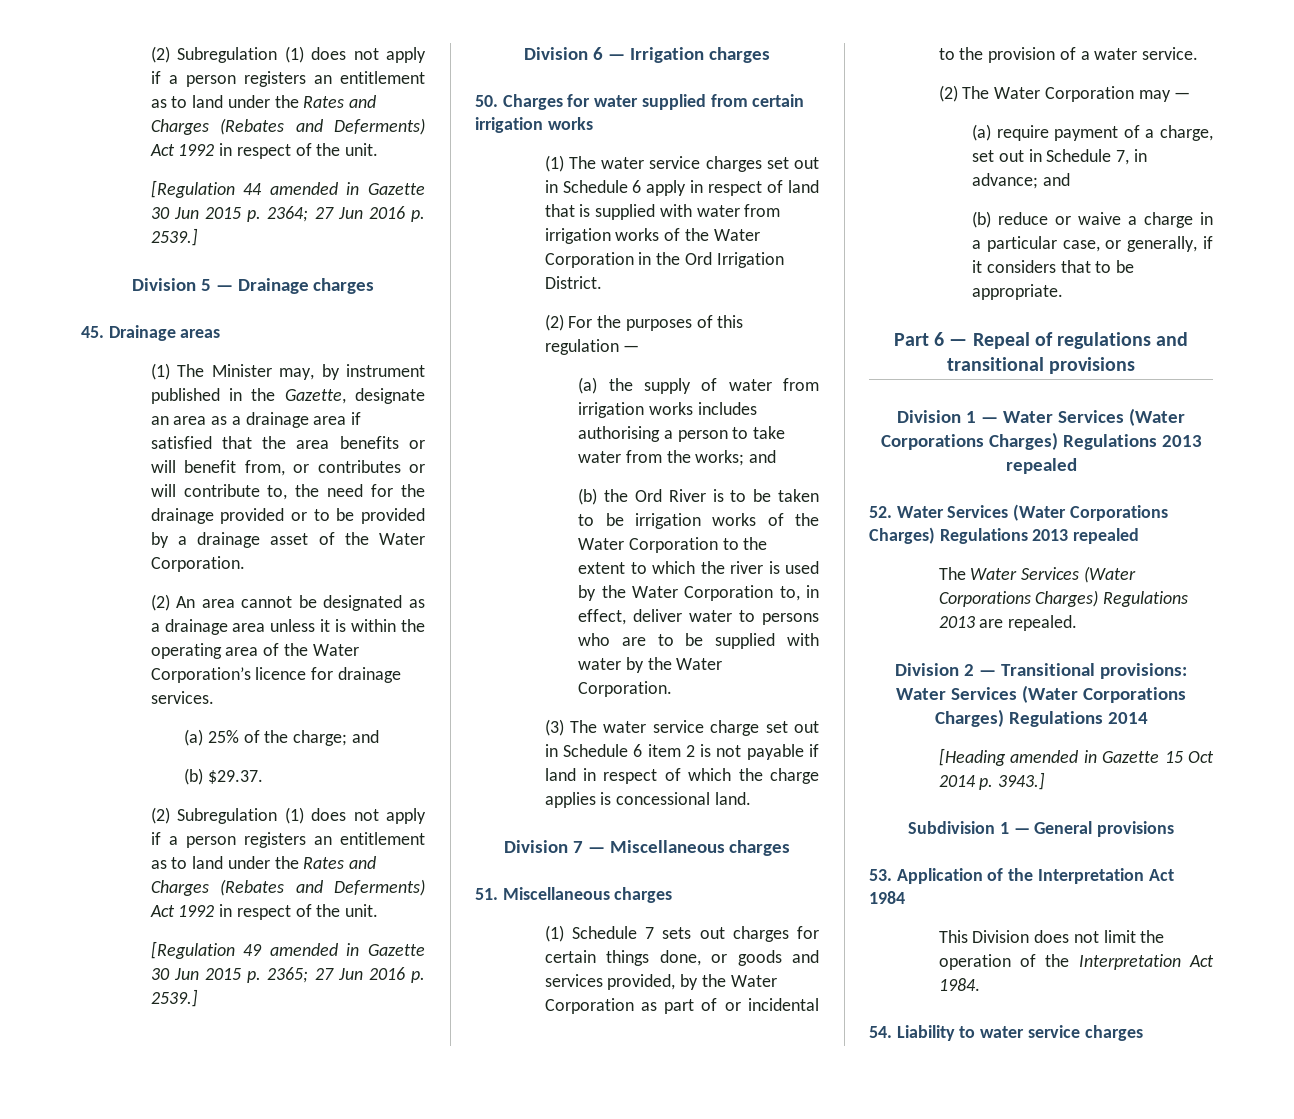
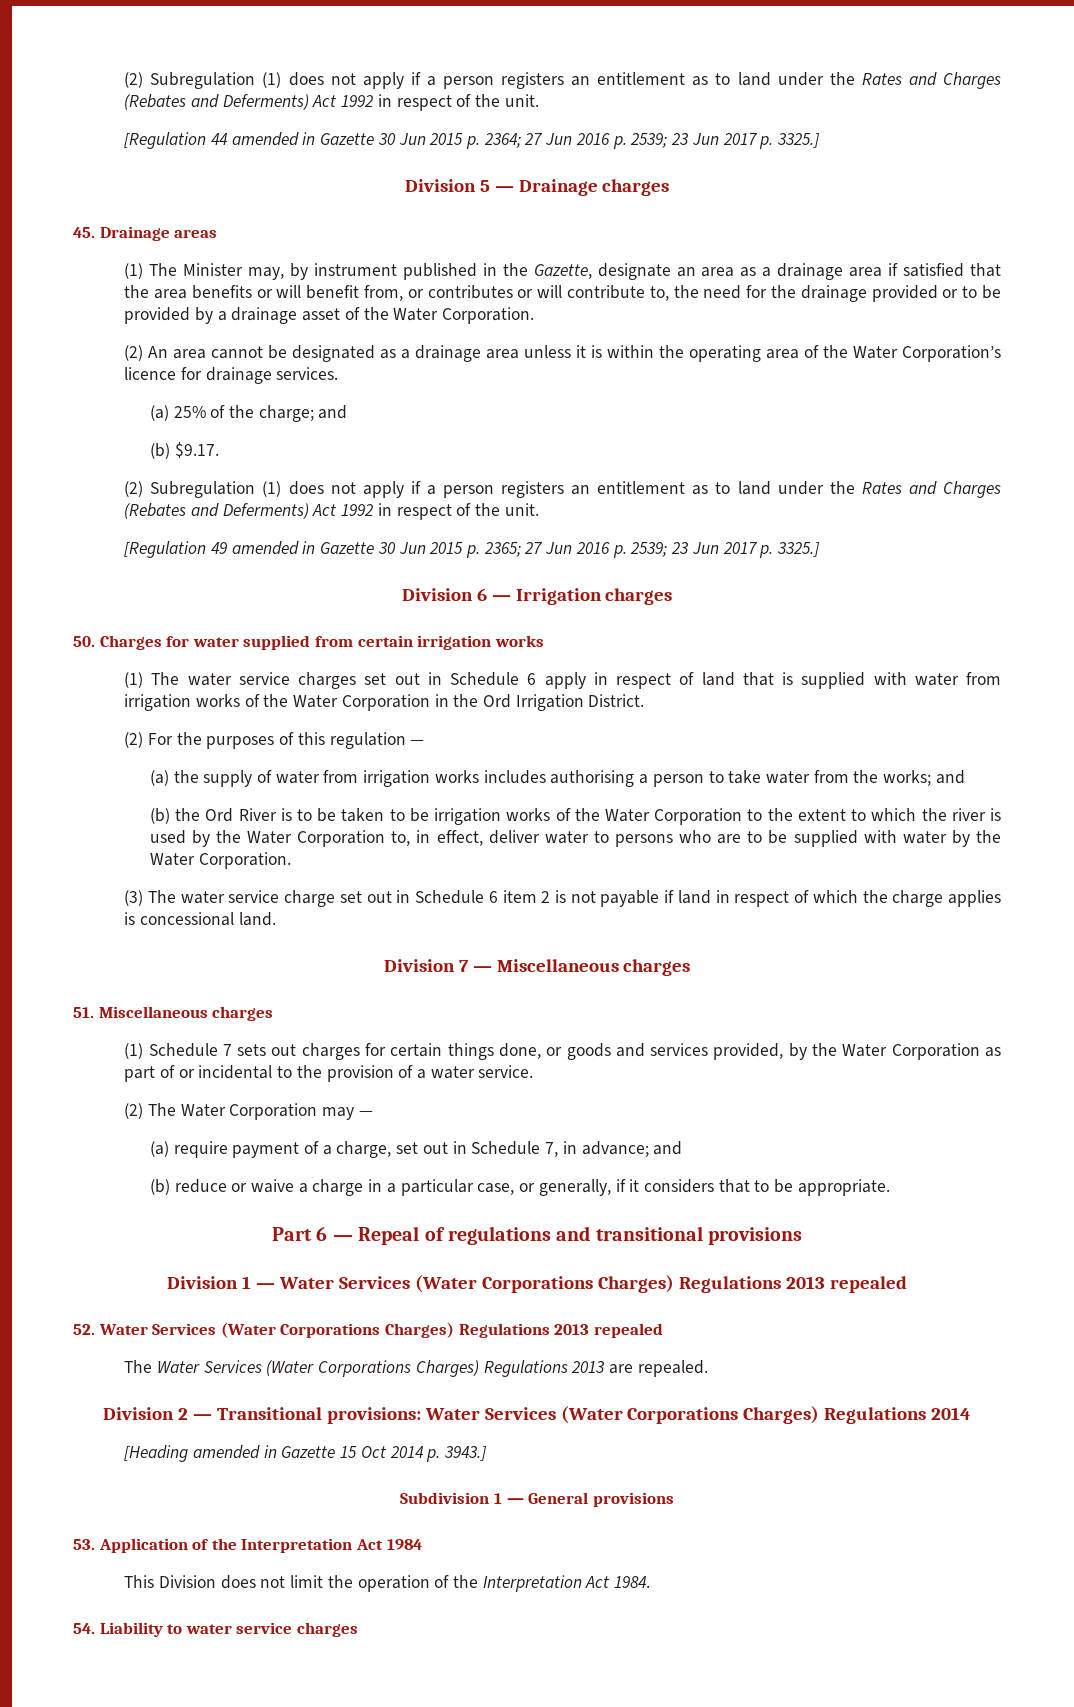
- [Regulation 44 amended in Gazette 30 Jun 2015 p. 2364; 27 Jun 2016 p. 2539.]
+ [Regulation 44 amended in Gazette 30 Jun 2015 p. 2364; 27 Jun 2016 p. 2539; 23 Jun 2017 p. 3325.]
- (b) $29.37.
+ (b) $9.17.
- [Regulation 49 amended in Gazette 30 Jun 2015 p. 2365; 27 Jun 2016 p. 2539.]
+ [Regulation 49 amended in Gazette 30 Jun 2015 p. 2365; 27 Jun 2016 p. 2539; 23 Jun 2017 p. 3325.]

